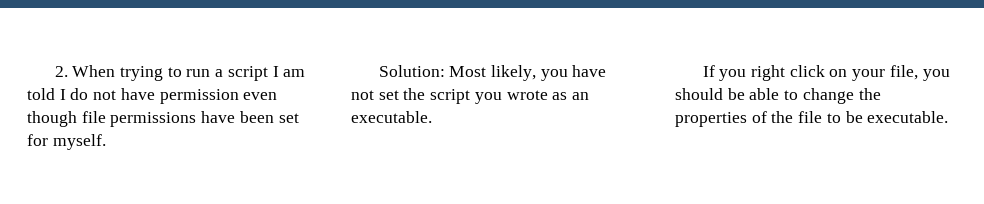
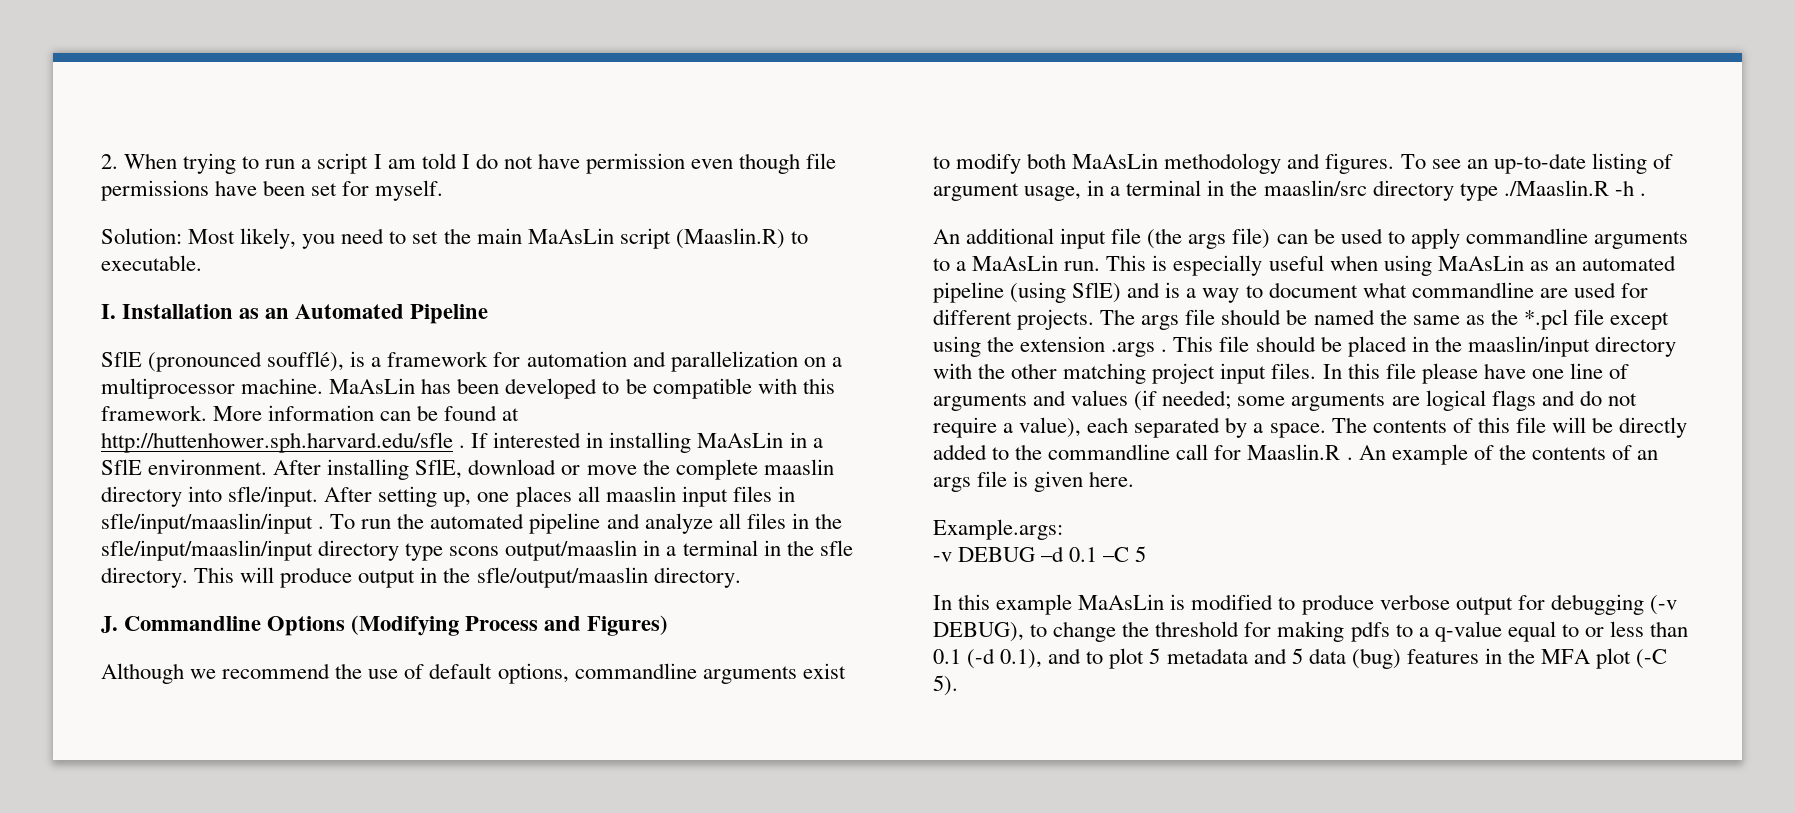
- Solution: Most likely, you have not set the script you wrote as an executable.
- If you right click on your file, you should be able to change the properties of the file to be executable.
+ Solution: Most likely, you need to set the main MaAsLin script (Maaslin.R) to executable.
+ I. Installation as an Automated Pipeline
+ SflE (pronounced soufflé), is a framework for automation and parallelization on a multiprocessor machine. MaAsLin has been developed to be compatible with this framework. More information can be found at http://huttenhower.sph.harvard.edu/sfle . If interested in installing MaAsLin in a SflE environment. After installing SflE, download or move the complete maaslin directory into sfle/input. After setting up, one places all maaslin input files in sfle/input/maaslin/input . To run the automated pipeline and analyze all files in the sfle/input/maaslin/input directory type scons output/maaslin in a terminal in the sfle directory. This will produce output in the sfle/output/maaslin directory.
+ J. Commandline Options (Modifying Process and Figures)
+ Although we recommend the use of default options, commandline arguments exist to modify both MaAsLin methodology and figures. To see an up-to-date listing of argument usage, in a terminal in the maaslin/src directory type ./Maaslin.R -h .
+ An additional input file (the args file) can be used to apply commandline arguments to a MaAsLin run. This is especially useful when using MaAsLin as an automated pipeline (using SflE) and is a way to document what commandline are used for different projects. The args file should be named the same as the *.pcl file except using the extension .args . This file should be placed in the maaslin/input directory with the other matching project input files. In this file please have one line of arguments and values (if needed; some arguments are logical flags and do not require a value), each separated by a space. The contents of this file will be directly added to the commandline call for Maaslin.R . An example of the contents of an args file is given here.
+ Example.args:
+ -v DEBUG –d 0.1 –C 5
+ In this example MaAsLin is modified to produce verbose output for debugging (-v DEBUG), to change the threshold for making pdfs to a q-value equal to or less than 0.1 (-d 0.1), and to plot 5 metadata and 5 data (bug) features in the MFA plot (-C 5).

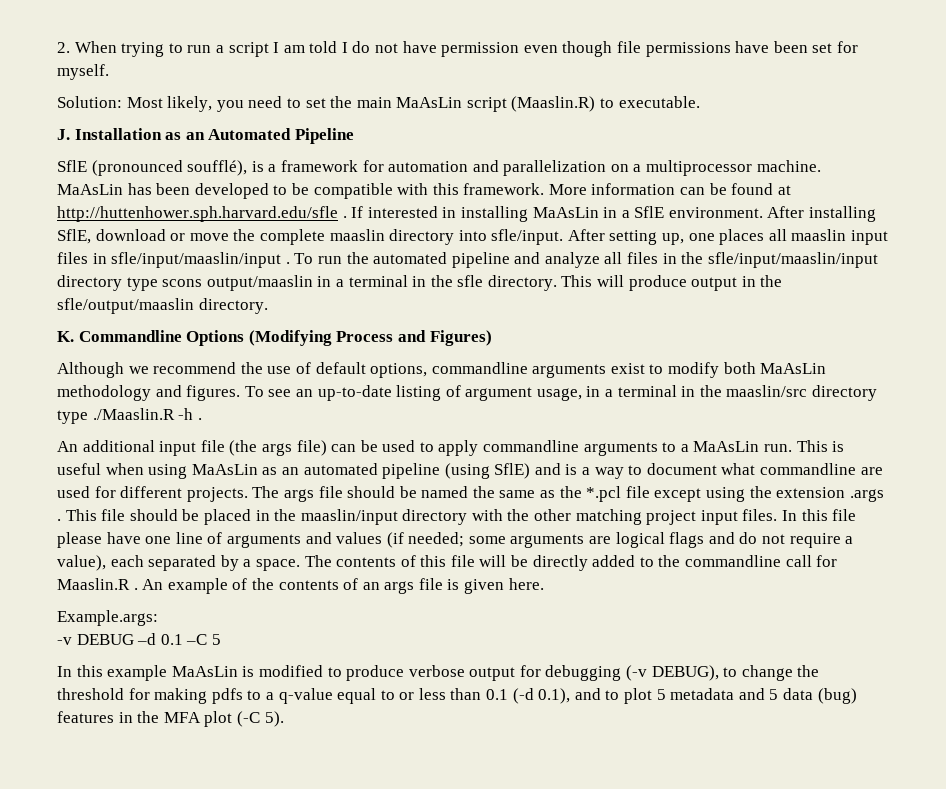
- I. Installation as an Automated Pipeline
+ J. Installation as an Automated Pipeline
- J. Commandline Options (Modifying Process and Figures)
+ K. Commandline Options (Modifying Process and Figures)
- This is especially useful when using MaAsLin as an automated pipeline (using SflE) and is a way to document what commandline are used for different projects.
+ This is useful when using MaAsLin as an automated pipeline (using SflE) and is a way to document what commandline are used for different projects.

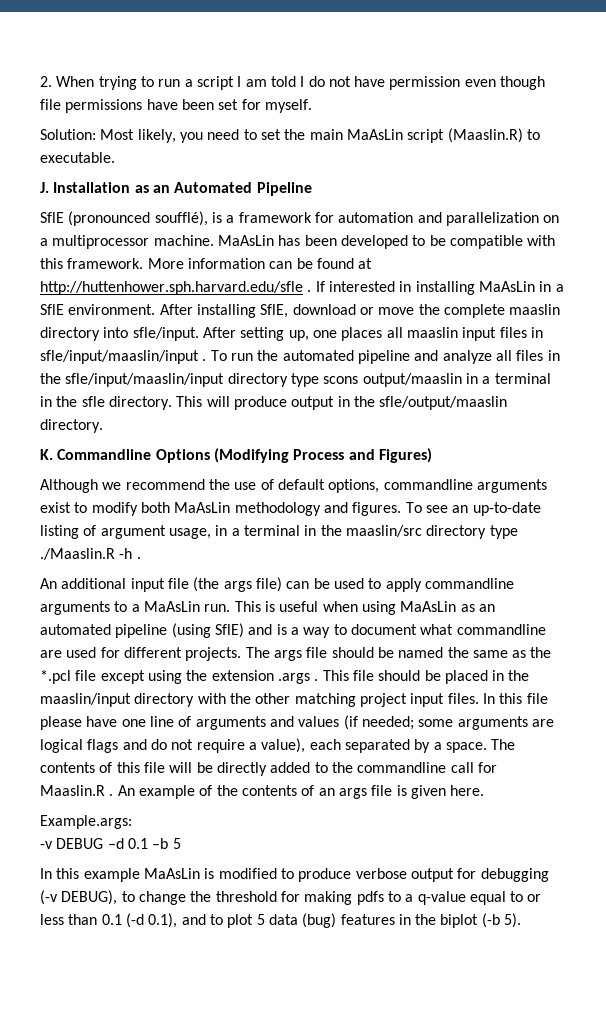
- -v DEBUG –d 0.1 –C 5
+ -v DEBUG –d 0.1 –b 5
- In this example MaAsLin is modified to produce verbose output for debugging (-v DEBUG), to change the threshold for making pdfs to a q-value equal to or less than 0.1 (-d 0.1), and to plot 5 metadata and 5 data (bug) features in the MFA plot (-C 5).
+ In this example MaAsLin is modified to produce verbose output for debugging (-v DEBUG), to change the threshold for making pdfs to a q-value equal to or less than 0.1 (-d 0.1), and to plot 5 data (bug) features in the biplot (-b 5).

